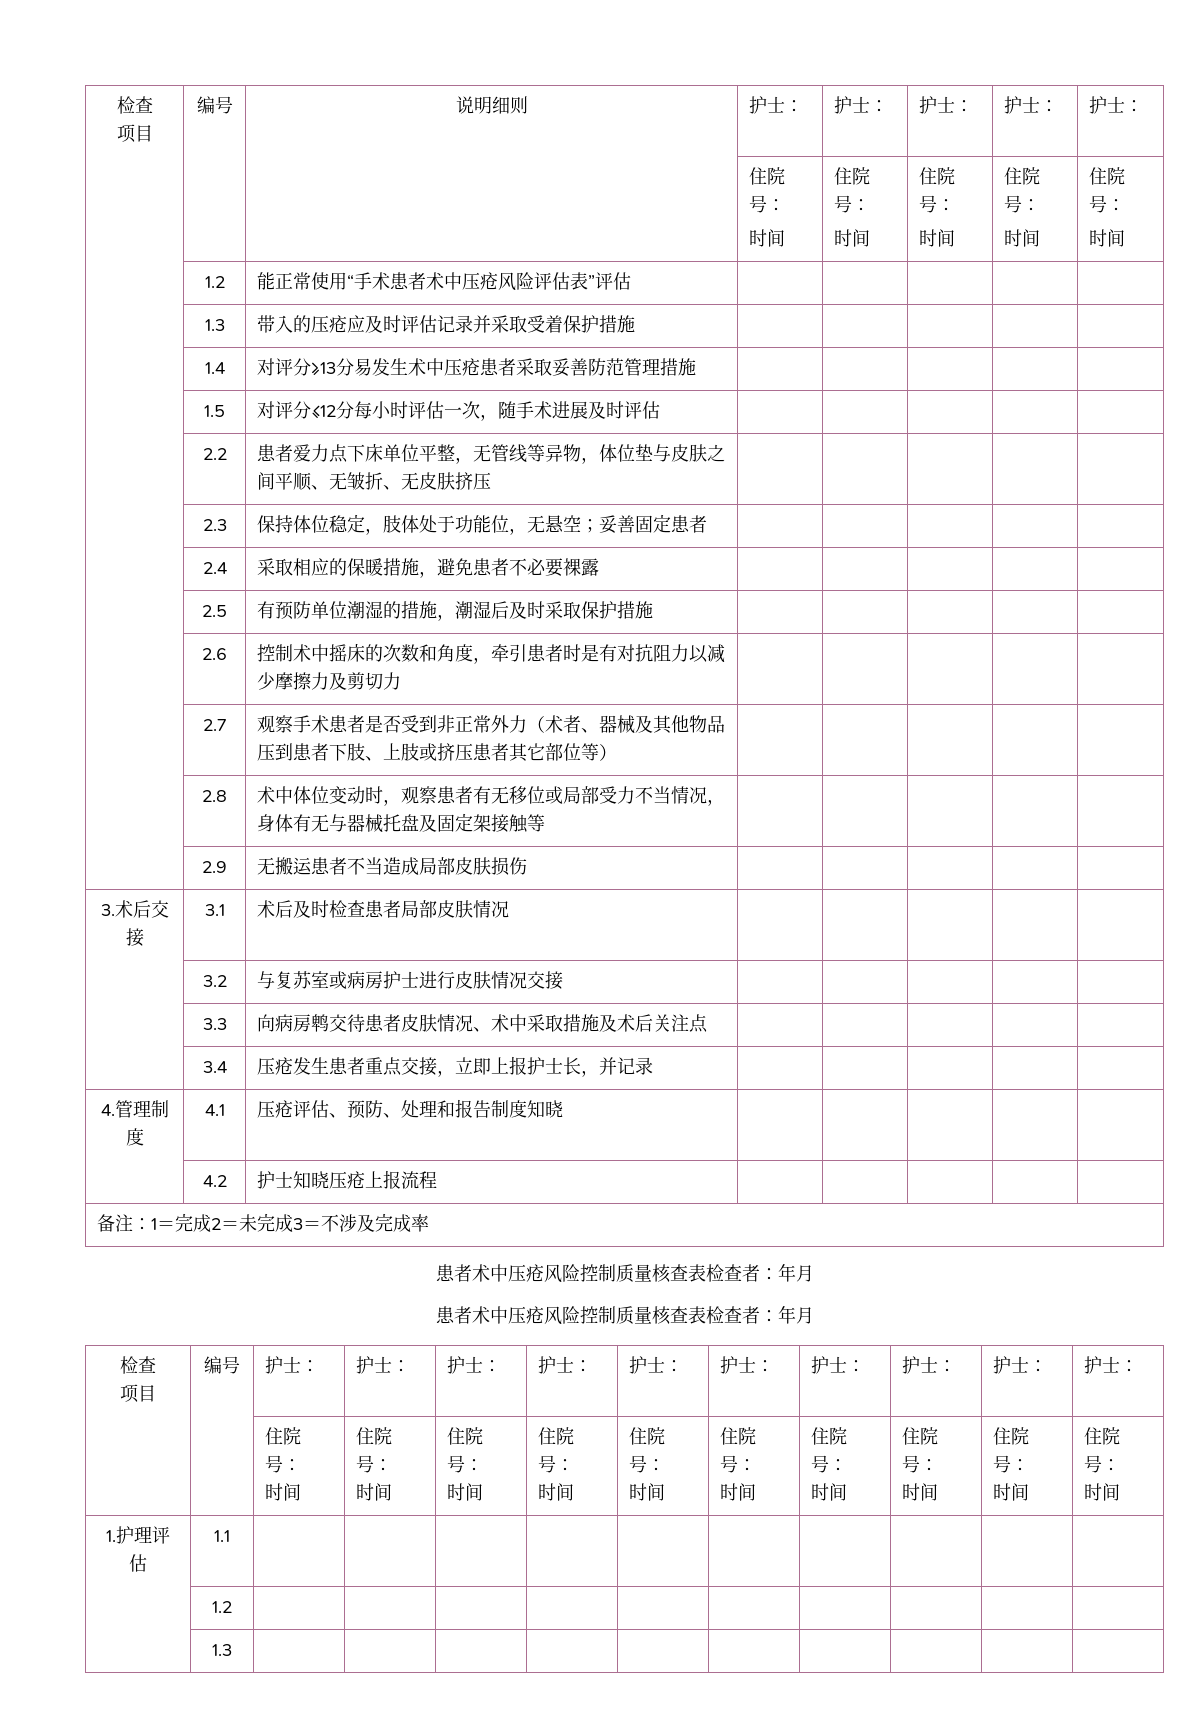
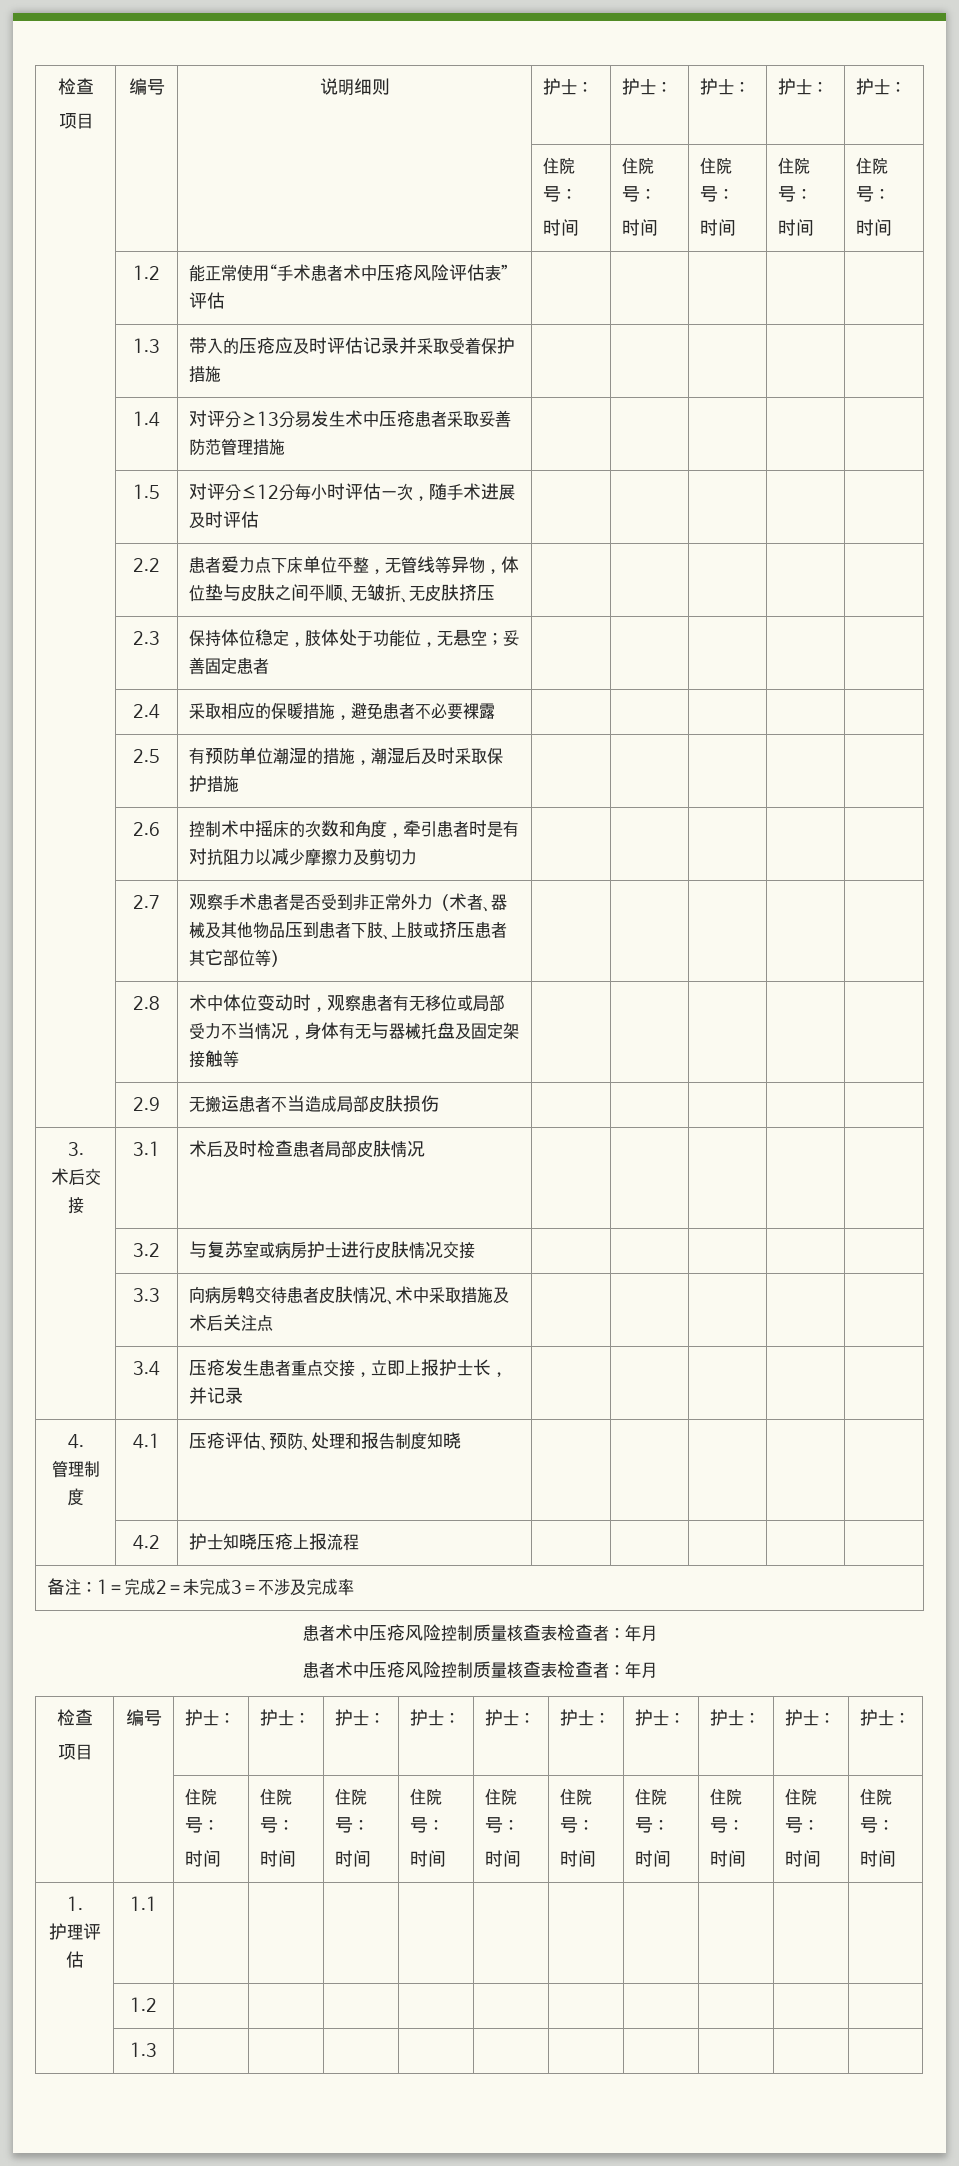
- 3.术后交接 | 3.1 | 术后及时检查患者局部皮肤情况 | | | | |
+ 3.
+ 术后交接 | 3.1 | 术后及时检查患者局部皮肤情况 | | | | |
- 4.管理制度 | 4.1 | 压疮评估、预防、处理和报告制度知晓 | | | | |
+ 4.
+ 管理制度 | 4.1 | 压疮评估、预防、处理和报告制度知晓 | | | | |
- 1.护理评估 | 1.1 | | | | | | | | | |
+ 1.
+ 护理评估 | 1.1 | | | | | | | | | |

